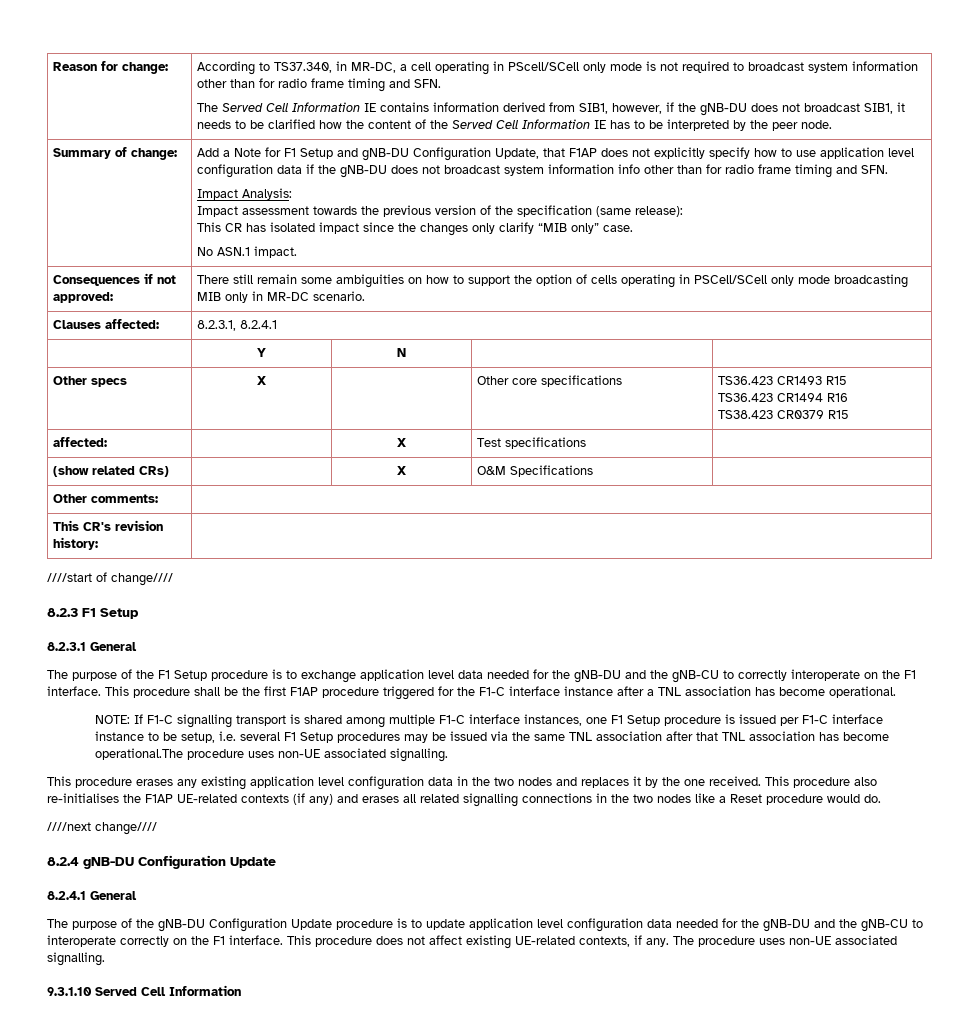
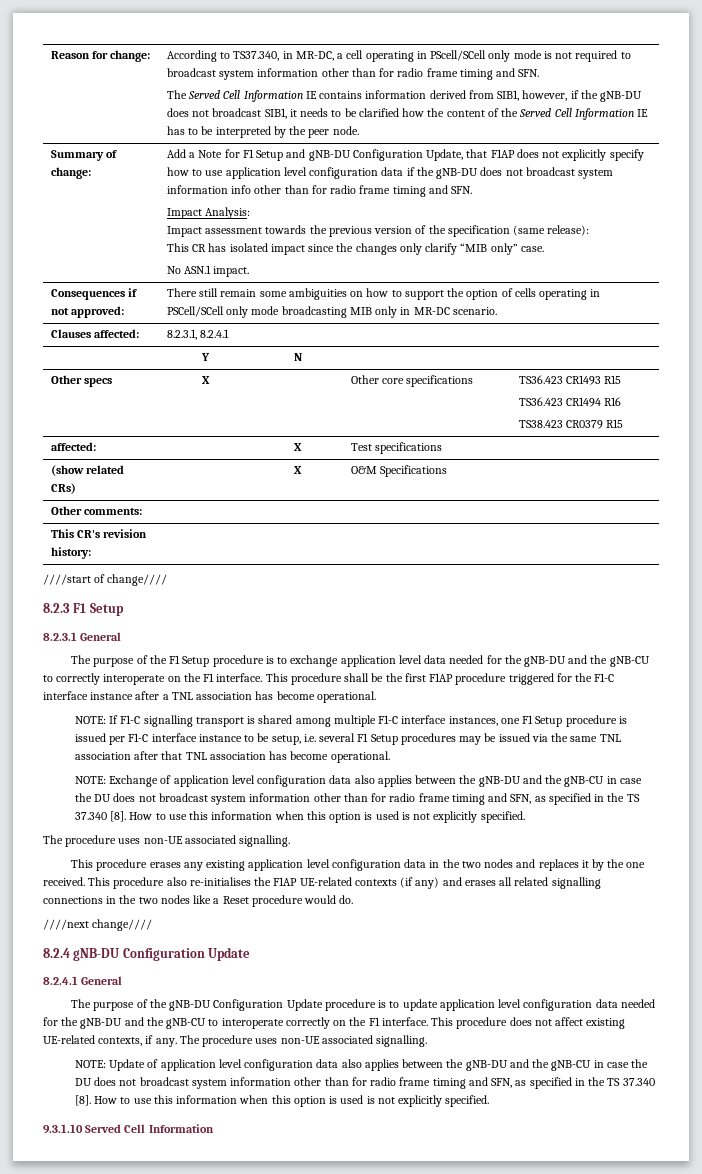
- NOTE: If F1-C signalling transport is shared among multiple F1-C interface instances, one F1 Setup procedure is issued per F1-C interface instance to be setup, i.e. several F1 Setup procedures may be issued via the same TNL association after that TNL association has become operational.The procedure uses non-UE associated signalling.
+ NOTE: If F1-C signalling transport is shared among multiple F1-C interface instances, one F1 Setup procedure is issued per F1-C interface instance to be setup, i.e. several F1 Setup procedures may be issued via the same TNL association after that TNL association has become operational.
+ NOTE: Exchange of application level configuration data also applies between the gNB-DU and the gNB-CU in case the DU does not broadcast system information other than for radio frame timing and SFN, as specified in the TS 37.340 [8]. How to use this information when this option is used is not explicitly specified.
+ The procedure uses non-UE associated signalling.
+ NOTE: Update of application level configuration data also applies between the gNB-DU and the gNB-CU in case the DU does not broadcast system information other than for radio frame timing and SFN, as specified in the TS 37.340 [8]. How to use this information when this option is used is not explicitly specified.

